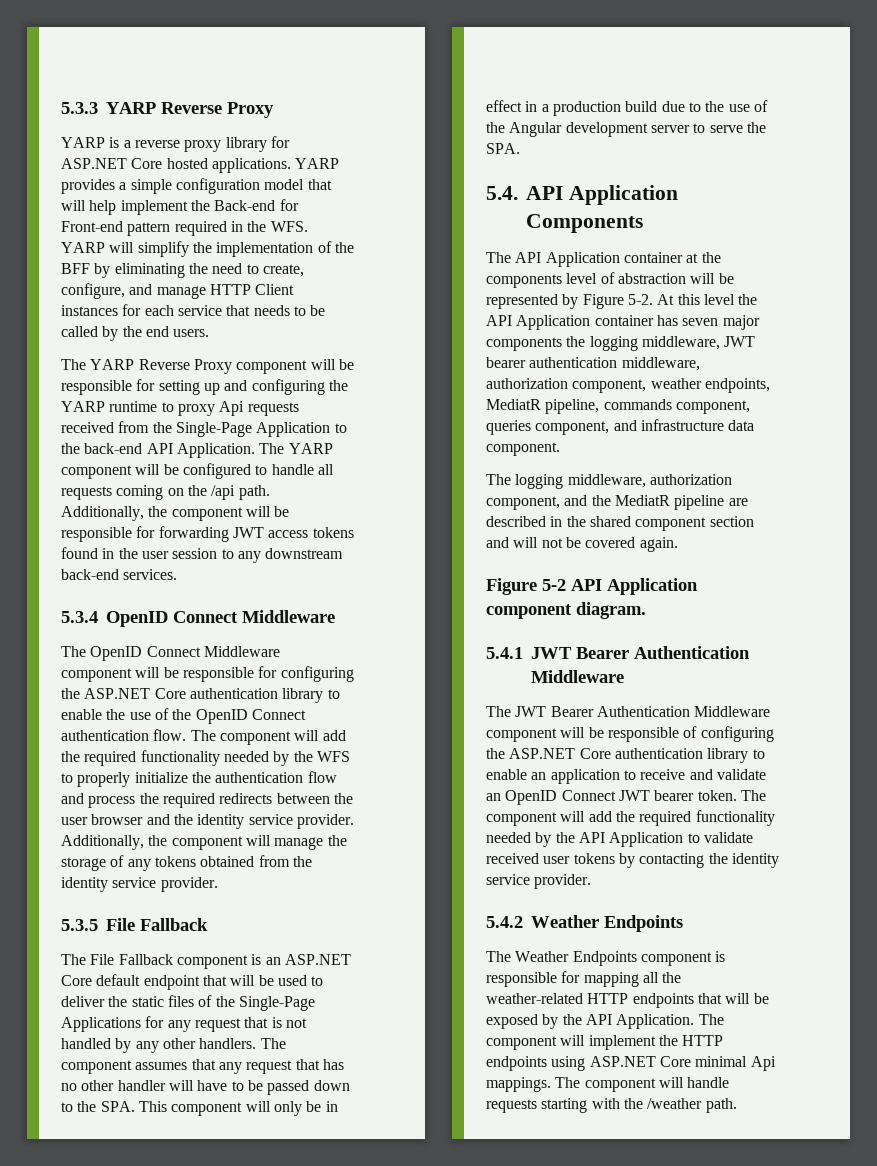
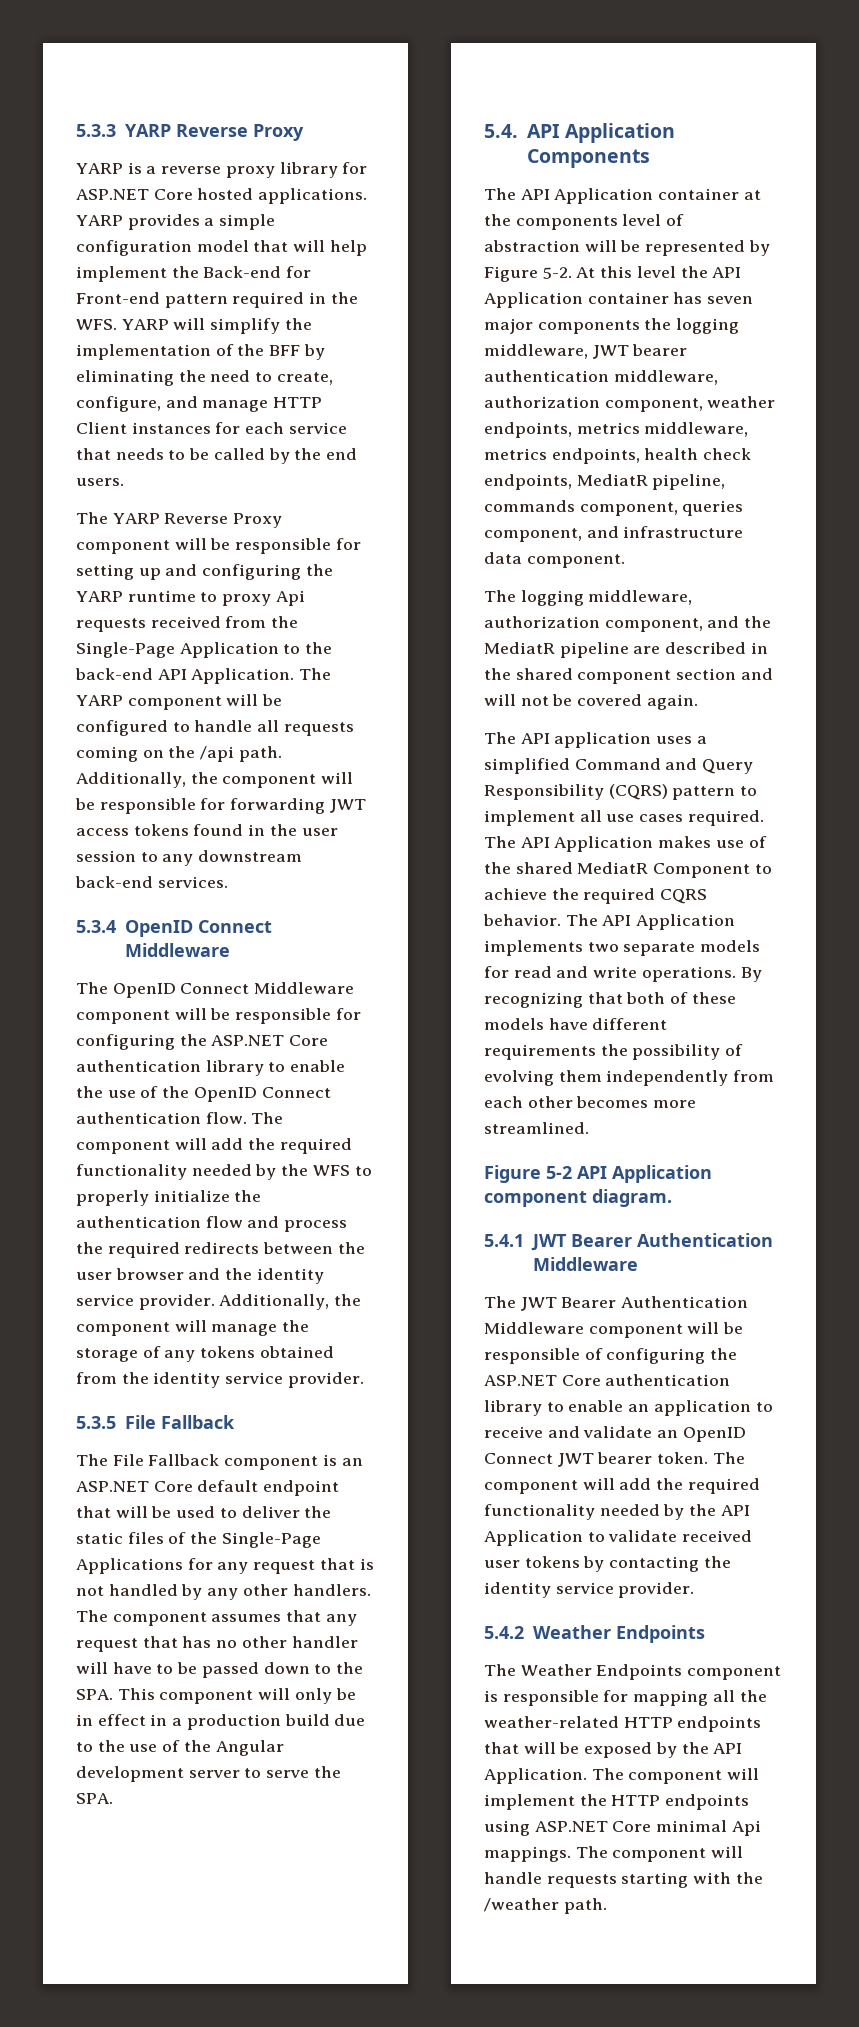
- At this level the API Application container has seven major components the logging middleware, JWT bearer authentication middleware, authorization component, weather endpoints, MediatR pipeline, commands component, queries component, and infrastructure data component.
+ At this level the API Application container has seven major components the logging middleware, JWT bearer authentication middleware, authorization component, weather endpoints, metrics middleware, metrics endpoints, health check endpoints, MediatR pipeline, commands component, queries component, and infrastructure data component.
+ The API application uses a simplified Command and Query Responsibility (CQRS) pattern to implement all use cases required. The API Application makes use of the shared MediatR Component to achieve the required CQRS behavior. The API Application implements two separate models for read and write operations. By recognizing that both of these models have different requirements the possibility of evolving them independently from each other becomes more streamlined.

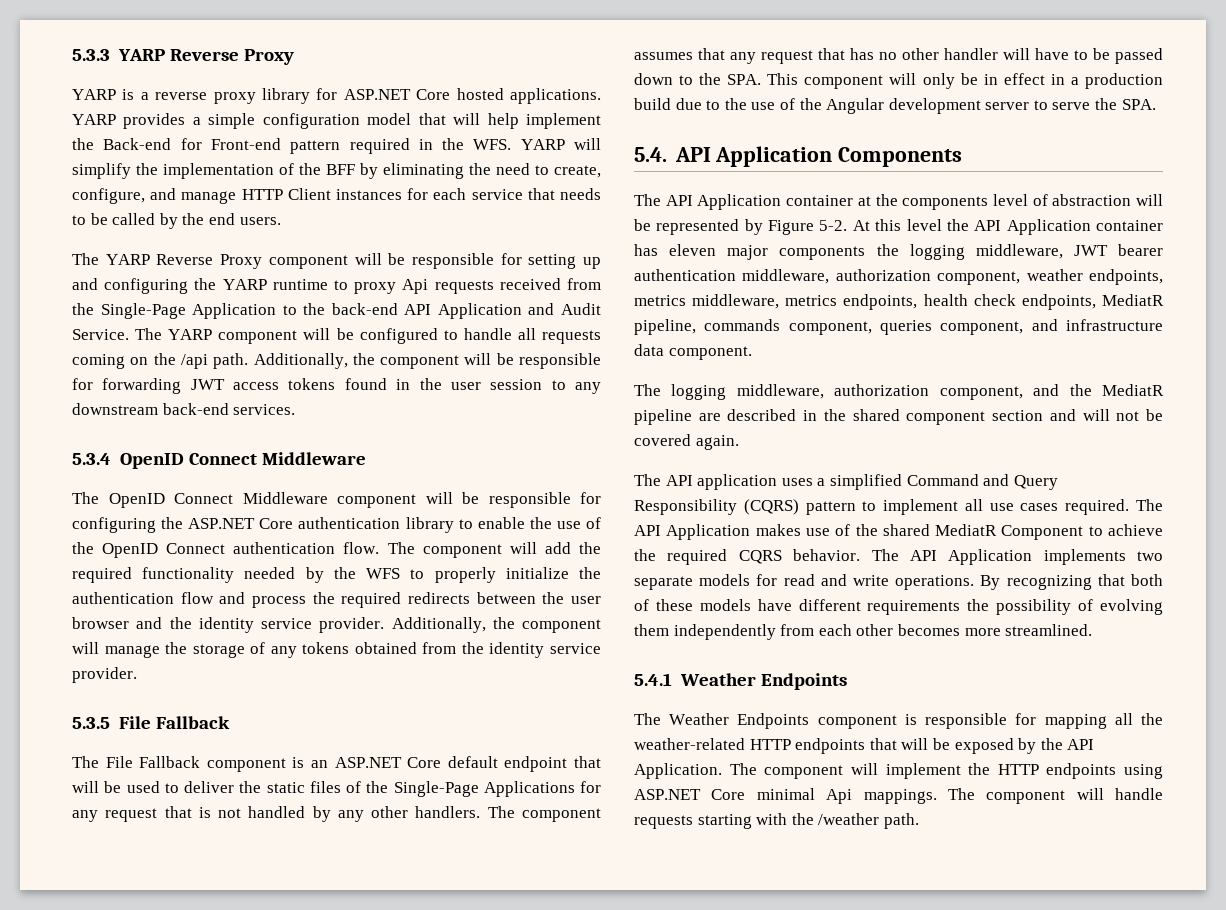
- The YARP Reverse Proxy component will be responsible for setting up and configuring the YARP runtime to proxy Api requests received from the Single-Page Application to the back-end API Application.
+ The YARP Reverse Proxy component will be responsible for setting up and configuring the YARP runtime to proxy Api requests received from the Single-Page Application to the back-end API Application and Audit Service.
- At this level the API Application container has seven major components the logging middleware, JWT bearer authentication middleware, authorization component, weather endpoints, metrics middleware, metrics endpoints, health check endpoints, MediatR pipeline, commands component, queries component, and infrastructure data component.
+ At this level the API Application container has eleven major components the logging middleware, JWT bearer authentication middleware, authorization component, weather endpoints, metrics middleware, metrics endpoints, health check endpoints, MediatR pipeline, commands component, queries component, and infrastructure data component.
- Figure 5-2 API Application component diagram.
- 5.4.1 JWT Bearer Authentication Middleware
- The JWT Bearer Authentication Middleware component will be responsible of configuring the ASP.NET Core authentication library to enable an application to receive and validate an OpenID Connect JWT bearer token. The component will add the required functionality needed by the API Application to validate received user tokens by contacting the identity service provider.
- 5.4.2 Weather Endpoints
+ 5.4.1 Weather Endpoints

